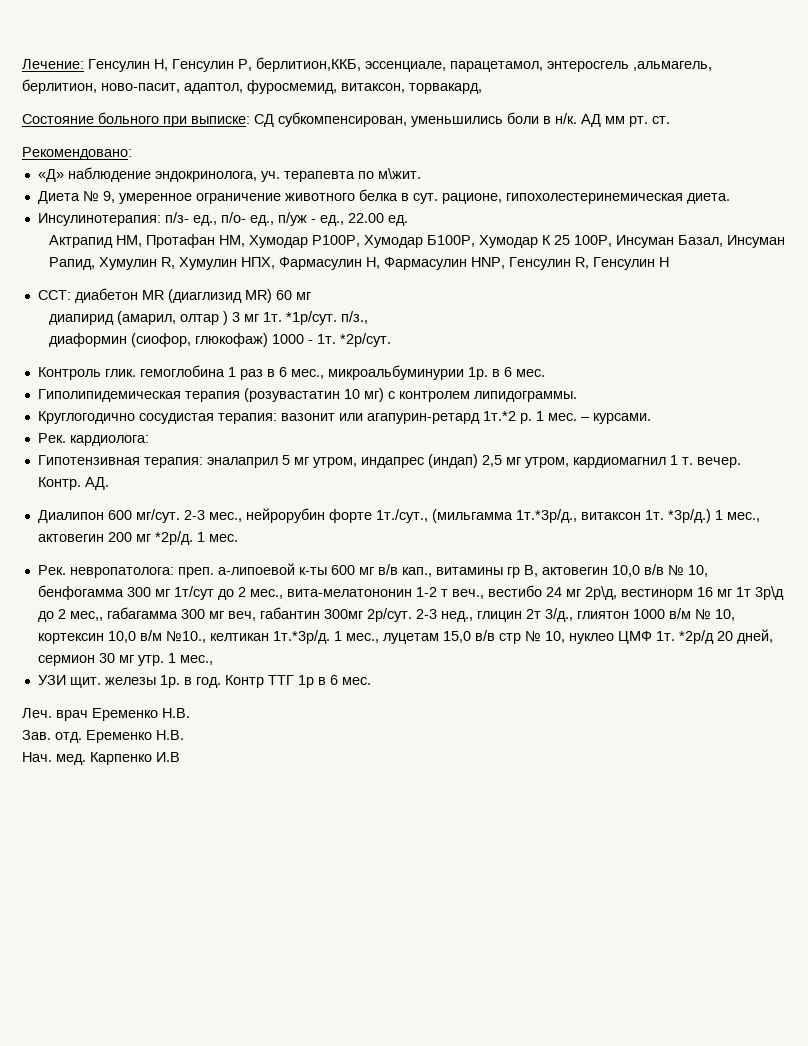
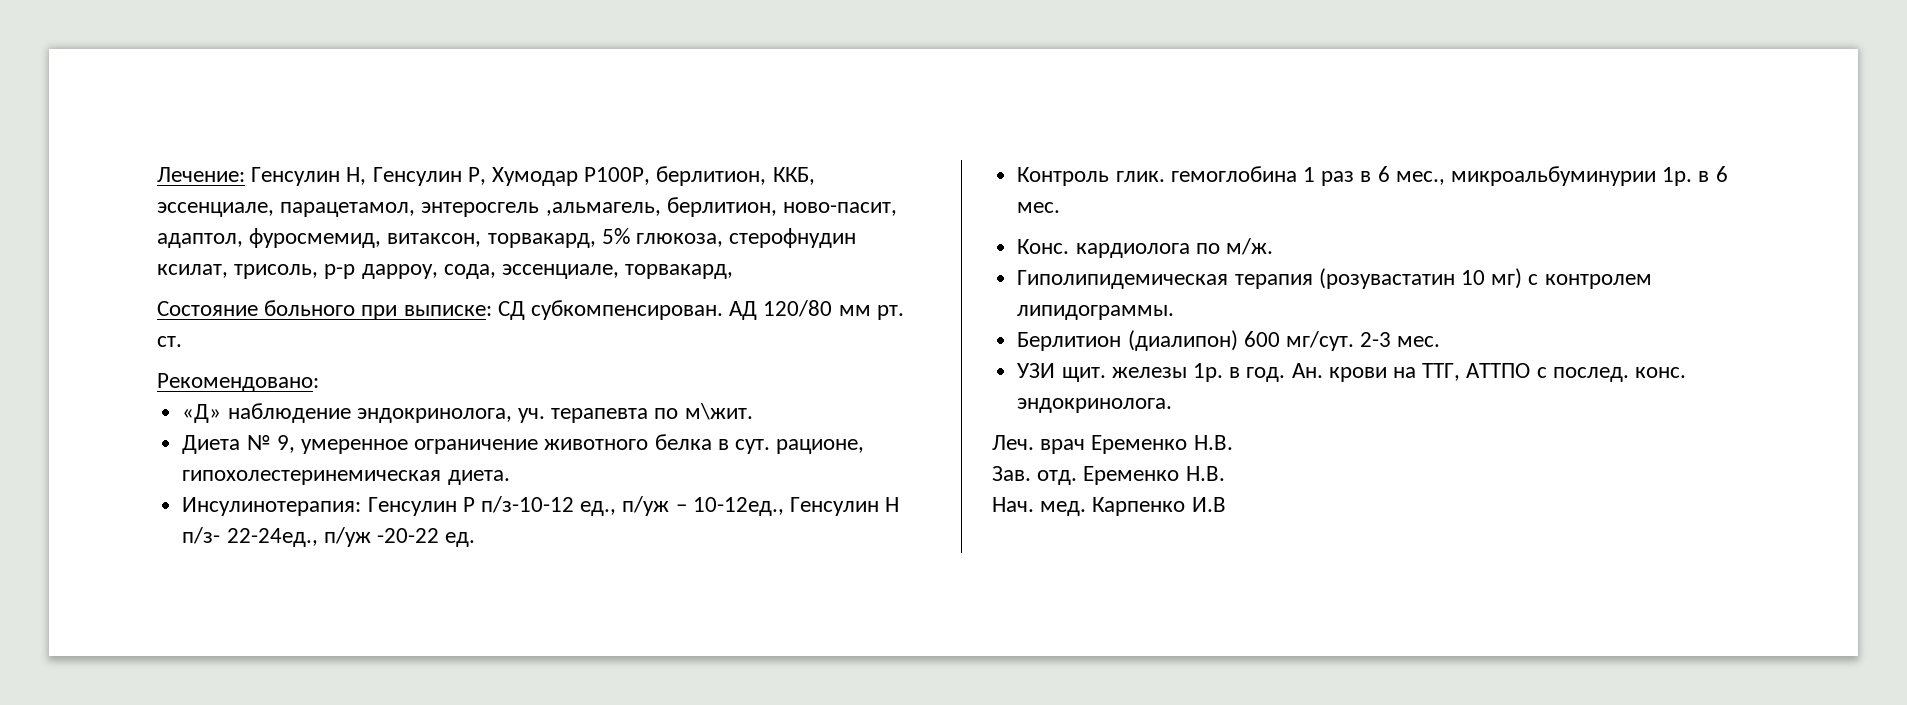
- Лечение: Генсулин Н, Генсулин Р, берлитион,ККБ, эссенциале, парацетамол, энтеросгель ,альмагель, берлитион, ново-пасит, адаптол, фуросмемид, витаксон, торвакард,
+ Лечение: Генсулин Н, Генсулин Р, Хумодар Р100Р, берлитион, ККБ, эссенциале, парацетамол, энтеросгель ,альмагель, берлитион, ново-пасит, адаптол, фуросмемид, витаксон, торвакард, 5% глюкоза, стерофнудин ксилат, трисоль, р-р дарроу, сода, эссенциале, торвакард,
- Состояние больного при выписке: СД субкомпенсирован, уменьшились боли в н/к. АД мм рт. ст.
+ Состояние больного при выписке: СД субкомпенсирован. АД 120/80 мм рт. ст.
- Инсулинотерапия: п/з- ед., п/о- ед., п/уж - ед., 22.00 ед.
- Актрапид НМ, Протафан НМ, Хумодар Р100Р, Хумодар Б100Р, Хумодар К 25 100Р, Инсуман Базал, Инсуман Рапид, Хумулин R, Хумулин НПХ, Фармасулин Н, Фармасулин НNР, Генсулин R, Генсулин Н
- ССТ: диабетон МR (диаглизид МR) 60 мг
- диапирид (амарил, олтар ) 3 мг 1т. *1р/сут. п/з.,
- диаформин (сиофор, глюкофаж) 1000 - 1т. *2р/сут.
+ Инсулинотерапия: Генсулин Р п/з-10-12 ед., п/уж – 10-12ед., Генсулин Н п/з- 22-24ед., п/уж -20-22 ед.
+ Конс. кардиолога по м/ж.
- Круглогодично сосудистая терапия: вазонит или агапурин-ретард 1т.*2 р. 1 мес. – курсами.
- Рек. кардиолога:
- Гипотензивная терапия: эналаприл 5 мг утром, индапрес (индап) 2,5 мг утром, кардиомагнил 1 т. вечер. Контр. АД.
- Диалипон 600 мг/сут. 2-3 мес., нейрорубин форте 1т./сут., (мильгамма 1т.*3р/д., витаксон 1т. *3р/д.) 1 мес., актовегин 200 мг *2р/д. 1 мес.
- Рек. невропатолога: преп. а-липоевой к-ты 600 мг в/в кап., витамины гр В, актовегин 10,0 в/в № 10, бенфогамма 300 мг 1т/сут до 2 мес., вита-мелатононин 1-2 т веч., вестибо 24 мг 2р\д, вестинорм 16 мг 1т 3р\д до 2 мес,, габагамма 300 мг веч, габантин 300мг 2р/сут. 2-3 нед., глицин 2т 3/д., глиятон 1000 в/м № 10, кортексин 10,0 в/м №10., келтикан 1т.*3р/д. 1 мес., луцетам 15,0 в/в стр № 10, нуклео ЦМФ 1т. *2р/д 20 дней, сермион 30 мг утр. 1 мес.,
+ Берлитион (диалипон) 600 мг/сут. 2-3 мес.
- Контр ТТГ 1р в 6 мес.
+ Ан. крови на ТТГ, АТТПО с послед. конс. эндокринолога.

